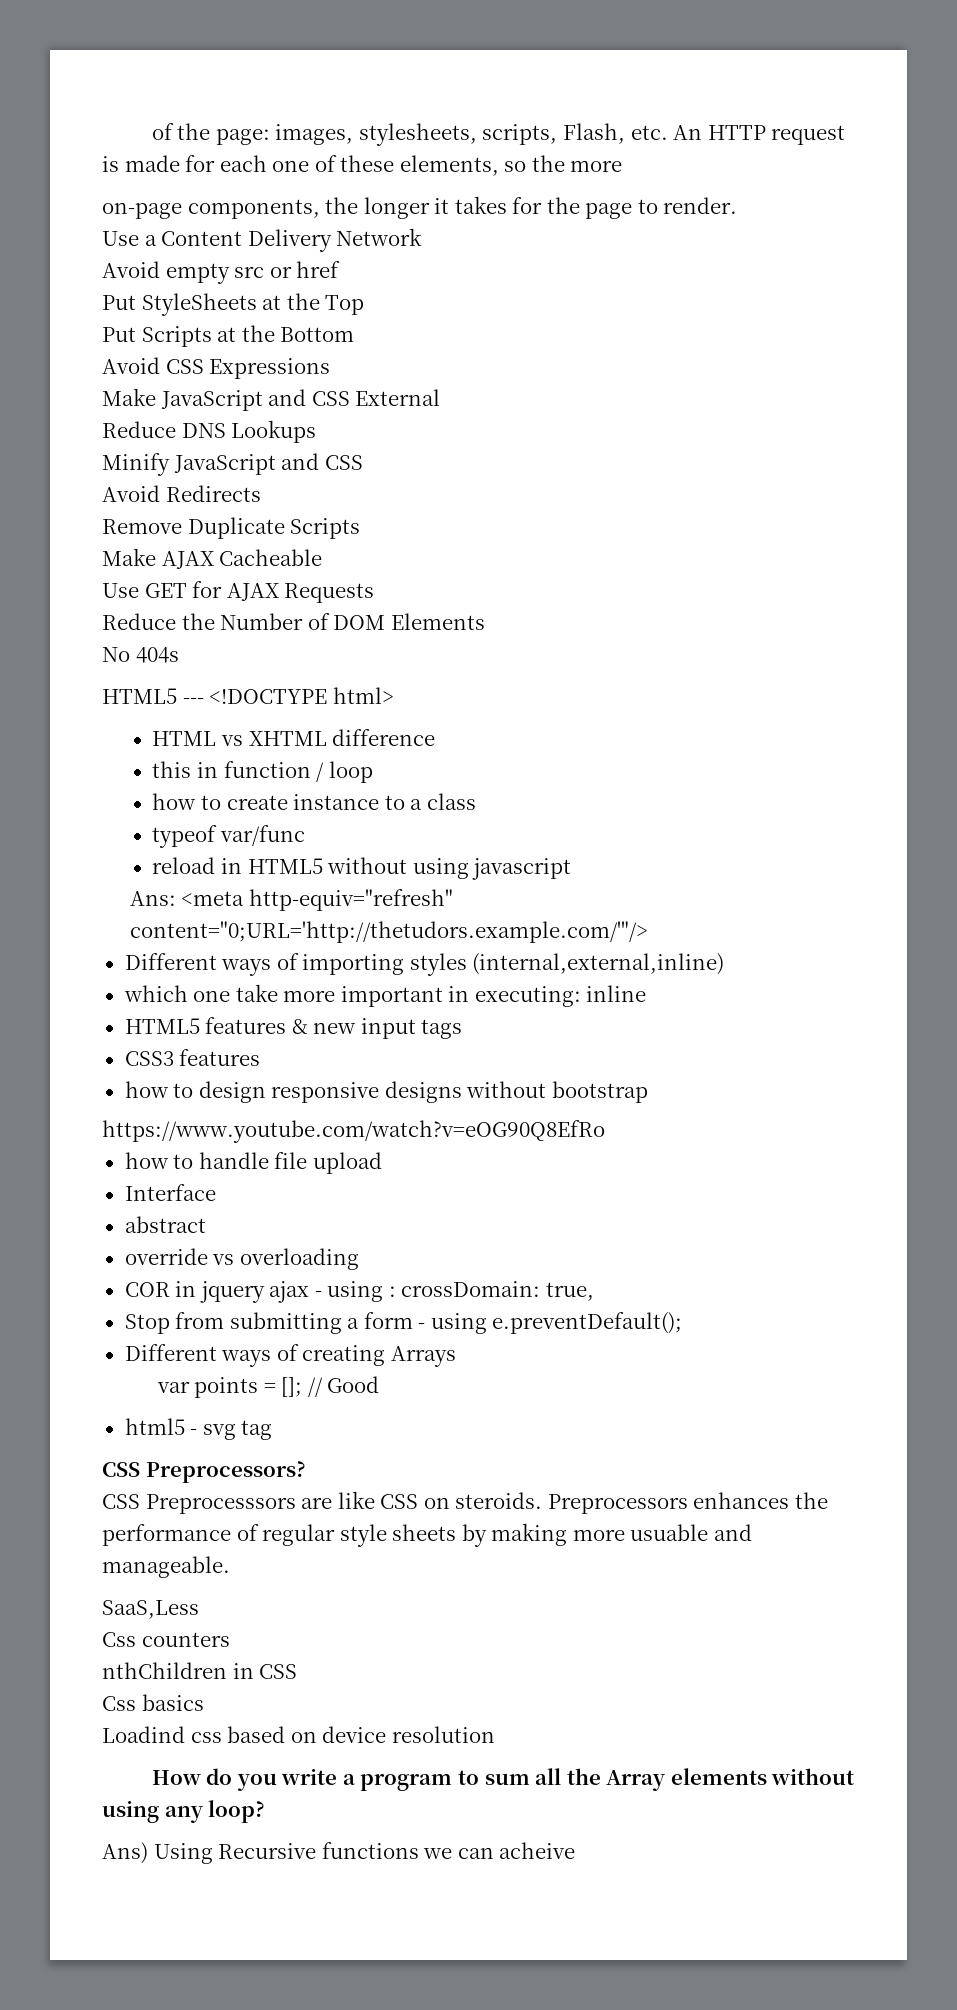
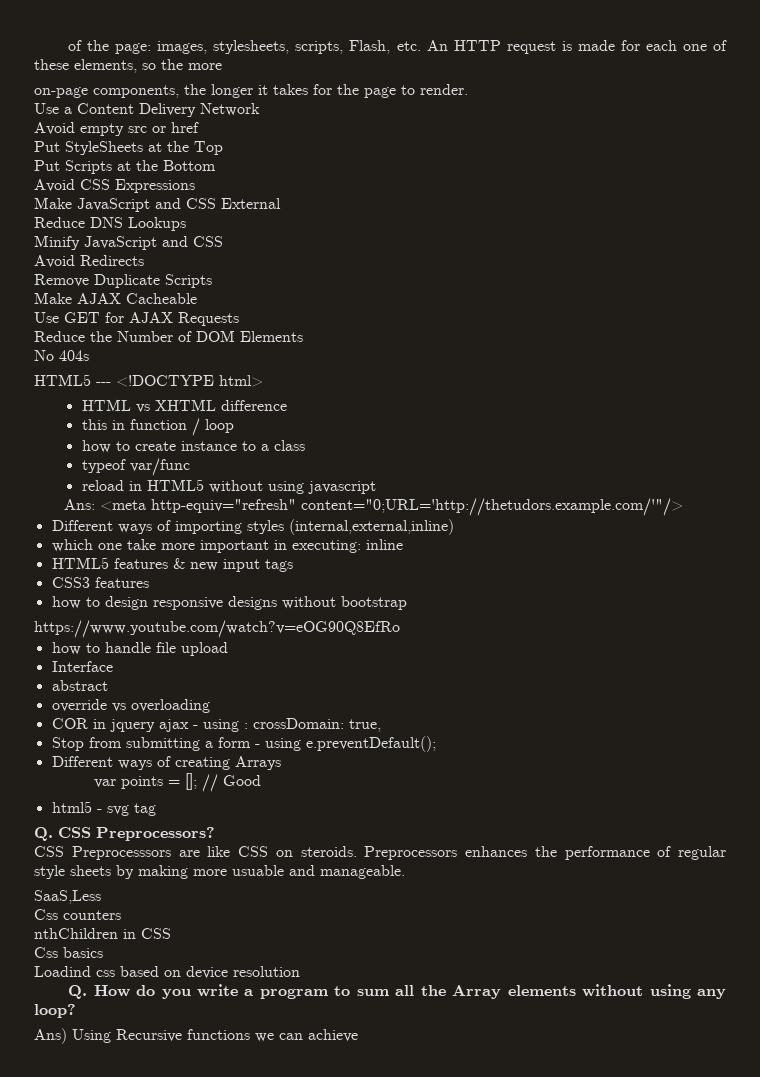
- CSS Preprocessors?
+ Q. CSS Preprocessors?
- How do you write a program to sum all the Array elements without using any loop?
+ Q. How do you write a program to sum all the Array elements without using any loop?
- Ans) Using Recursive functions we can acheive
+ Ans) Using Recursive functions we can achieve

